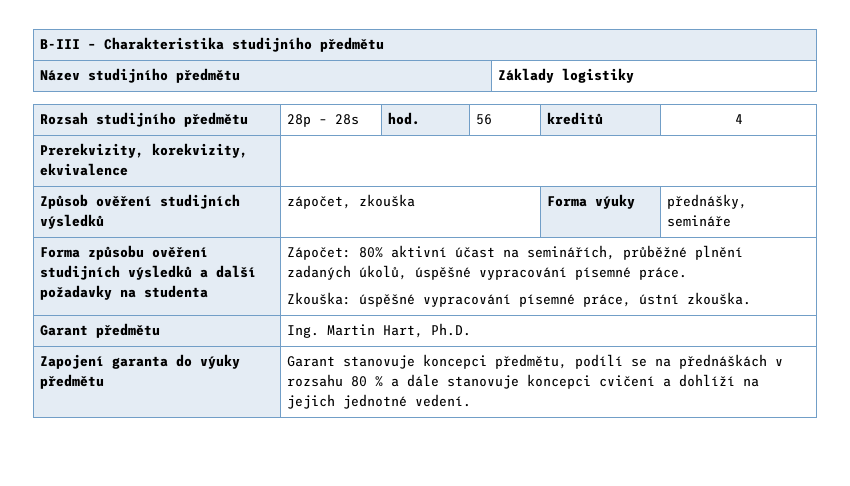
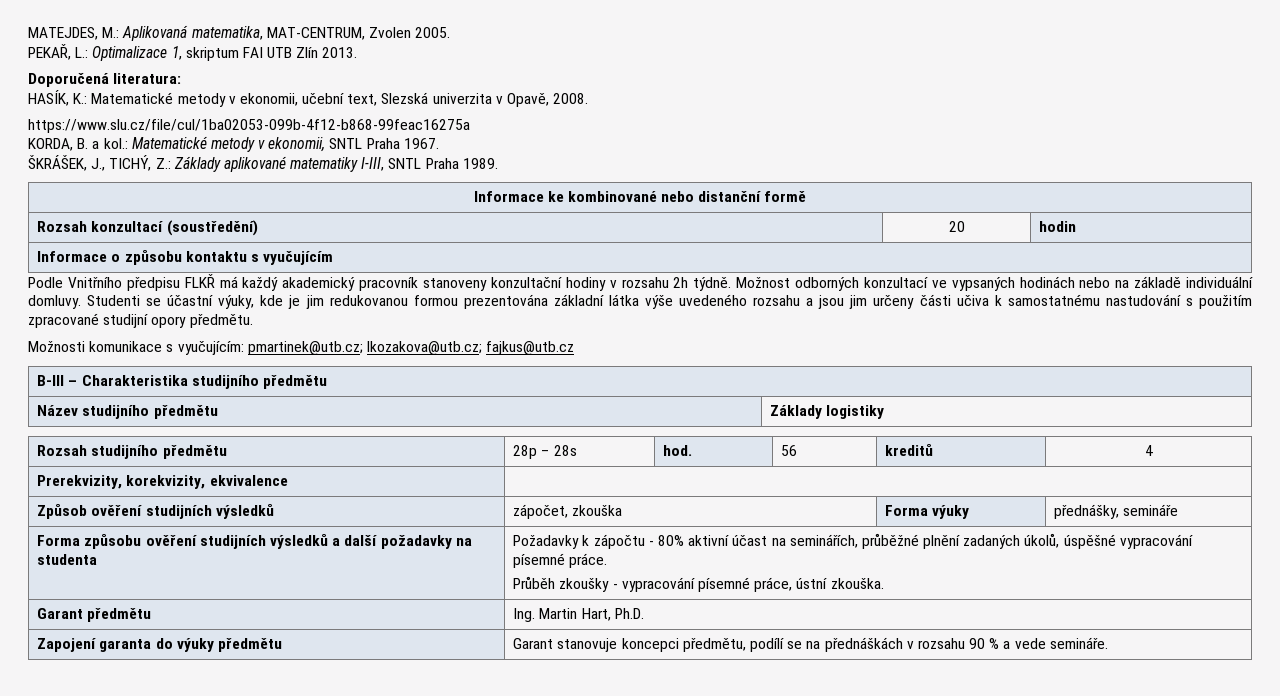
+ MATEJDES, M.: Aplikovaná matematika, MAT-CENTRUM, Zvolen 2005.
+ PEKAŘ, L.: Optimalizace 1, skriptum FAI UTB Zlín 2013.
+ Doporučená literatura:
+ HASÍK, K.: Matematické metody v ekonomii, učební text, Slezská univerzita v Opavě, 2008.
+ https://www.slu.cz/file/cul/1ba02053-099b-4f12-b868-99feac16275a
+ KORDA, B. a kol.: Matematické metody v ekonomii, SNTL Praha 1967.
+ ŠKRÁŠEK, J., TICHÝ, Z.: Základy aplikované matematiky I-III, SNTL Praha 1989.
+ Informace ke kombinované nebo distanční formě
+ Rozsah konzultací (soustředění) | 20 | hodin
+ Informace o způsobu kontaktu s vyučujícím
+ Podle Vnitřního předpisu FLKŘ má každý akademický pracovník stanoveny konzultační hodiny v rozsahu 2h týdně. Možnost odborných konzultací ve vypsaných hodinách nebo na základě individuální domluvy. Studenti se účastní výuky, kde je jim redukovanou formou prezentována základní látka výše uvedeného rozsahu a jsou jim určeny části učiva k samostatnému nastudování s použitím zpracované studijní opory předmětu.
+ Možnosti komunikace s vyučujícím: pmartinek@utb.cz; lkozakova@utb.cz; fajkus@utb.cz
- Forma způsobu ověření studijních výsledků a další požadavky na studenta | Zápočet: 80% aktivní účast na seminářích, průběžné plnění zadaných úkolů, úspěšné vypracování písemné práce.
- Zkouška: úspěšné vypracování písemné práce, ústní zkouška.
+ Forma způsobu ověření studijních výsledků a další požadavky na studenta | Požadavky k zápočtu - 80% aktivní účast na seminářích, průběžné plnění zadaných úkolů, úspěšné vypracování písemné práce.
+ Průběh zkoušky - vypracování písemné práce, ústní zkouška.
- Zapojení garanta do výuky předmětu | Garant stanovuje koncepci předmětu, podílí se na přednáškách v rozsahu 80 % a dále stanovuje koncepci cvičení a dohlíží na jejich jednotné vedení.
+ Zapojení garanta do výuky předmětu | Garant stanovuje koncepci předmětu, podílí se na přednáškách v rozsahu 90 % a vede semináře.

